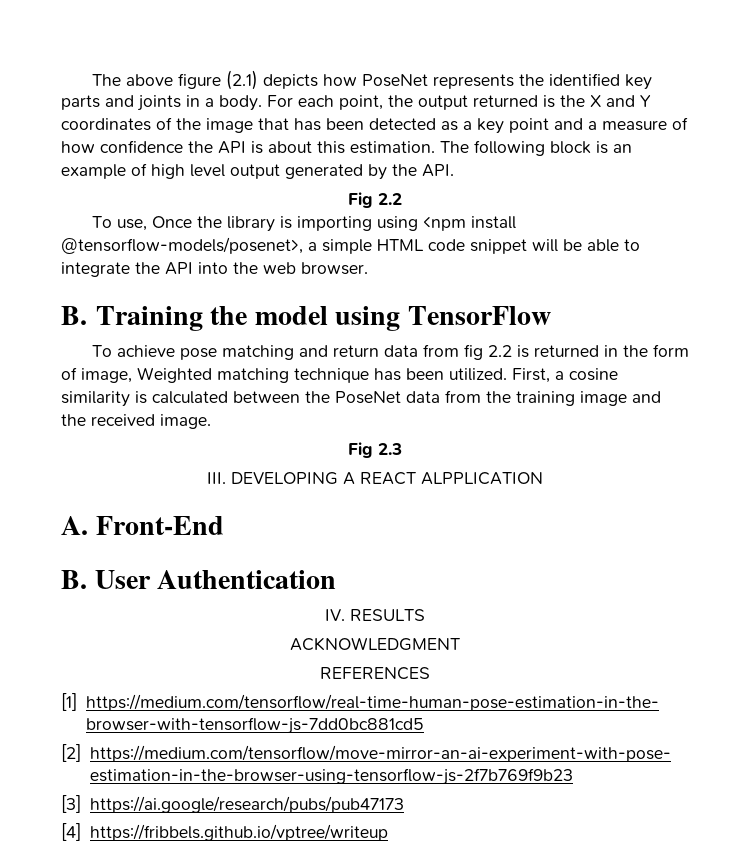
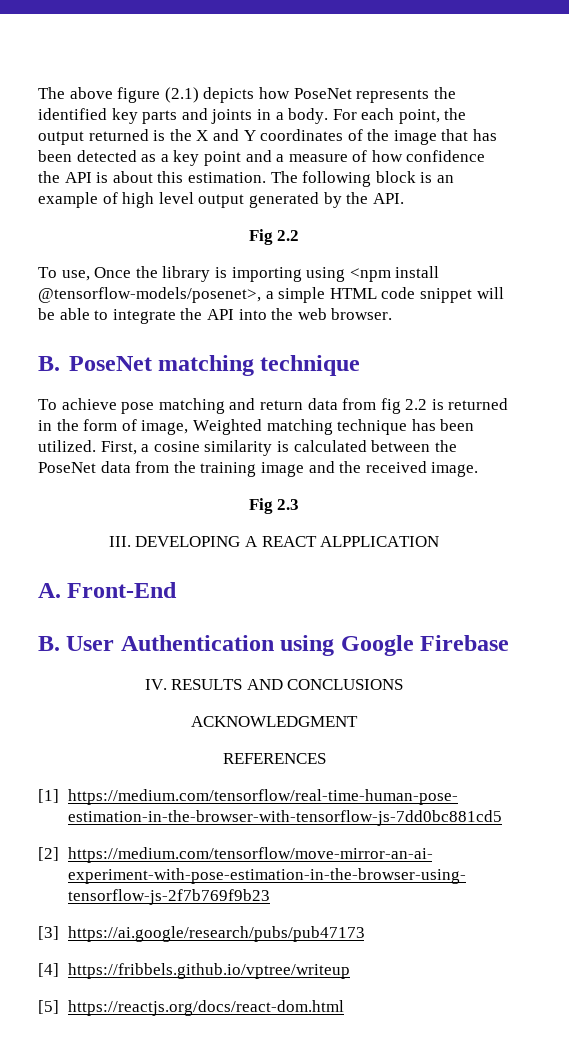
- B. Training the model using TensorFlow
+ B. PoseNet matching technique
- B. User Authentication
+ B. User Authentication using Google Firebase
- IV. RESULTS
+ IV. RESULTS AND CONCLUSIONS
+ [5] https://reactjs.org/docs/react-dom.html

